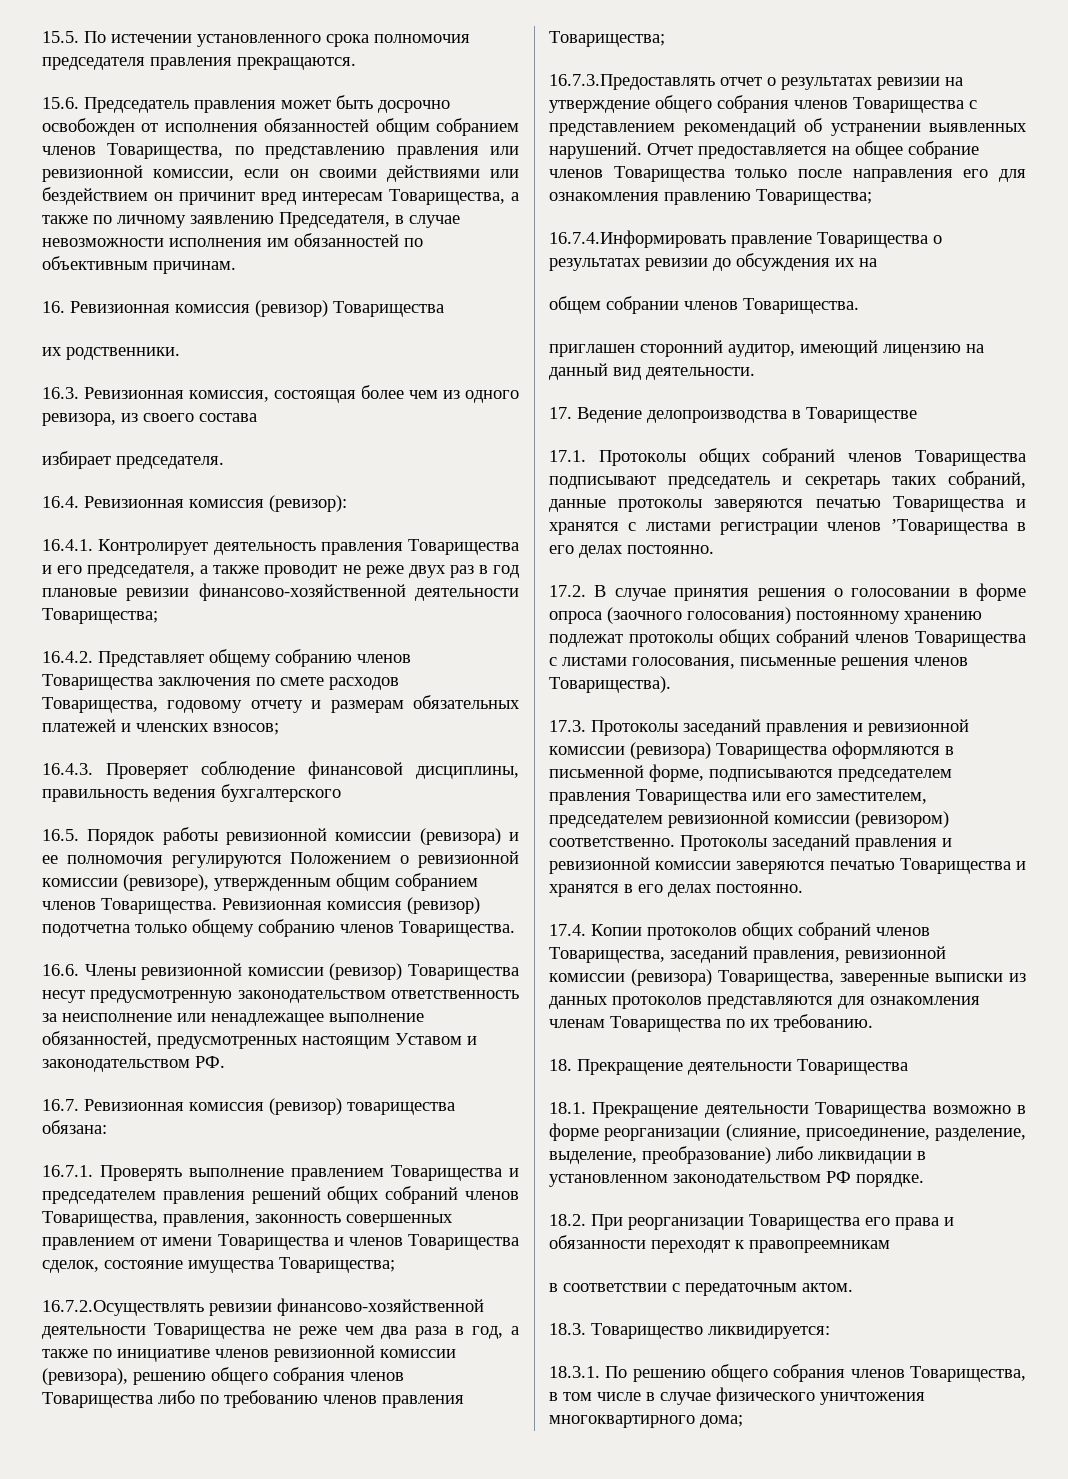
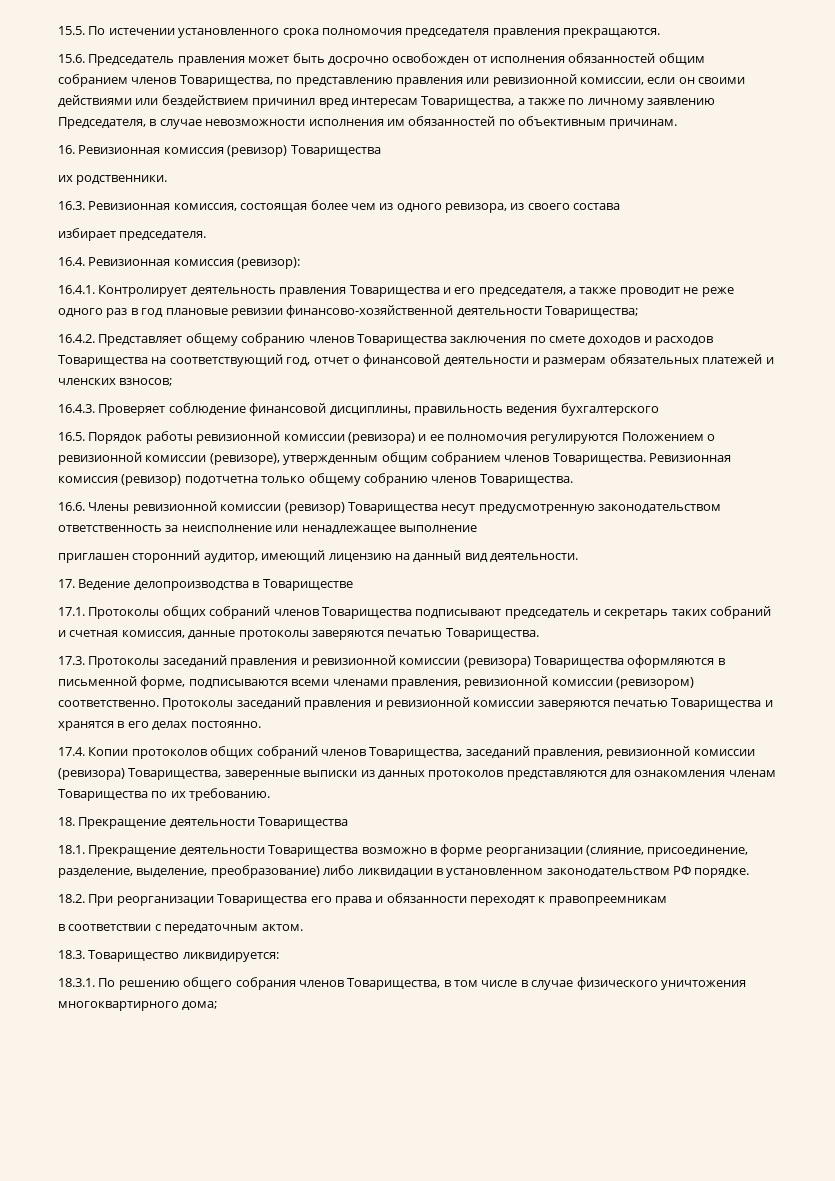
- 15.6. Председатель правления может быть досрочно освобожден от исполнения обязанностей общим собранием членов Товарищества, по представлению правления или ревизионной комиссии, если он своими действиями или бездействием он причинит вред интересам Товарищества, а также по личному заявлению Председателя, в случае невозможности исполнения им обязанностей по объективным причинам.
+ 15.6. Председатель правления может быть досрочно освобожден от исполнения обязанностей общим собранием членов Товарищества, по представлению правления или ревизионной комиссии, если он своими действиями или бездействием причинил вред интересам Товарищества, а также по личному заявлению Председателя, в случае невозможности исполнения им обязанностей по объективным причинам.
- 16.4.1. Контролирует деятельность правления Товарищества и его председателя, а также проводит не реже двух раз в год плановые ревизии финансово-хозяйственной деятельности Товарищества;
+ 16.4.1. Контролирует деятельность правления Товарищества и его председателя, а также проводит не реже одного раз в год плановые ревизии финансово-хозяйственной деятельности Товарищества;
- 16.4.2. Представляет общему собранию членов Товарищества заключения по смете расходов Товарищества, годовому отчету и размерам обязательных платежей и членских взносов;
+ 16.4.2. Представляет общему собранию членов Товарищества заключения по смете доходов и расходов Товарищества на соответствующий год, отчет о финансовой деятельности и размерам обязательных платежей и членских взносов;
- 16.6. Члены ревизионной комиссии (ревизор) Товарищества несут предусмотренную законодательством ответственность за неисполнение или ненадлежащее выполнение обязанностей, предусмотренных настоящим Уставом и законодательством РФ.
- 16.7. Ревизионная комиссия (ревизор) товарищества обязана:
- 16.7.1. Проверять выполнение правлением Товарищества и председателем правления решений общих собраний членов Товарищества, правления, законность совершенных правлением от имени Товарищества и членов Товарищества сделок, состояние имущества Товарищества;
- 16.7.2.Осуществлять ревизии финансово-хозяйственной деятельности Товарищества не реже чем два раза в год, а также по инициативе членов ревизионной комиссии (ревизора), решению общего собрания членов Товарищества либо по требованию членов правления Товарищества;
- 16.7.3.Предоставлять отчет о результатах ревизии на утверждение общего собрания членов Товарищества с представлением рекомендаций об устранении выявленных нарушений. Отчет предоставляется на общее собрание членов Товарищества только после направления его для ознакомления правлению Товарищества;
- 16.7.4.Информировать правление Товарищества о результатах ревизии до обсуждения их на
- общем собрании членов Товарищества.
+ 16.6. Члены ревизионной комиссии (ревизор) Товарищества несут предусмотренную законодательством ответственность за неисполнение или ненадлежащее выполнение
- 17.1. Протоколы общих собраний членов Товарищества подписывают председатель и секретарь таких собраний, данные протоколы заверяются печатью Товарищества и хранятся с листами регистрации членов ’Товарищества в его делах постоянно.
- 17.2. В случае принятия решения о голосовании в форме oпpoca (заочного голосования) постоянному хранению подлежат протоколы общих собраний членов Товарищества с листами голосования, письменные решения членов Товарищества).
+ 17.1. Протоколы общих собраний членов Товарищества подписывают председатель и секретарь таких собраний и счетная комиссия, данные протоколы заверяются печатью Товарищества.
- 17.3. Протоколы заседаний правления и ревизионной комиссии (ревизора) Товарищества оформляются в письменной форме, подписываются председателем правления Товарищества или его заместителем, председателем ревизионной комиссии (ревизором) соответственно.
+ 17.3. Протоколы заседаний правления и ревизионной комиссии (ревизора) Товарищества оформляются в письменной форме, подписываются всеми членами правления, ревизионной комиссии (ревизором) соответственно.

